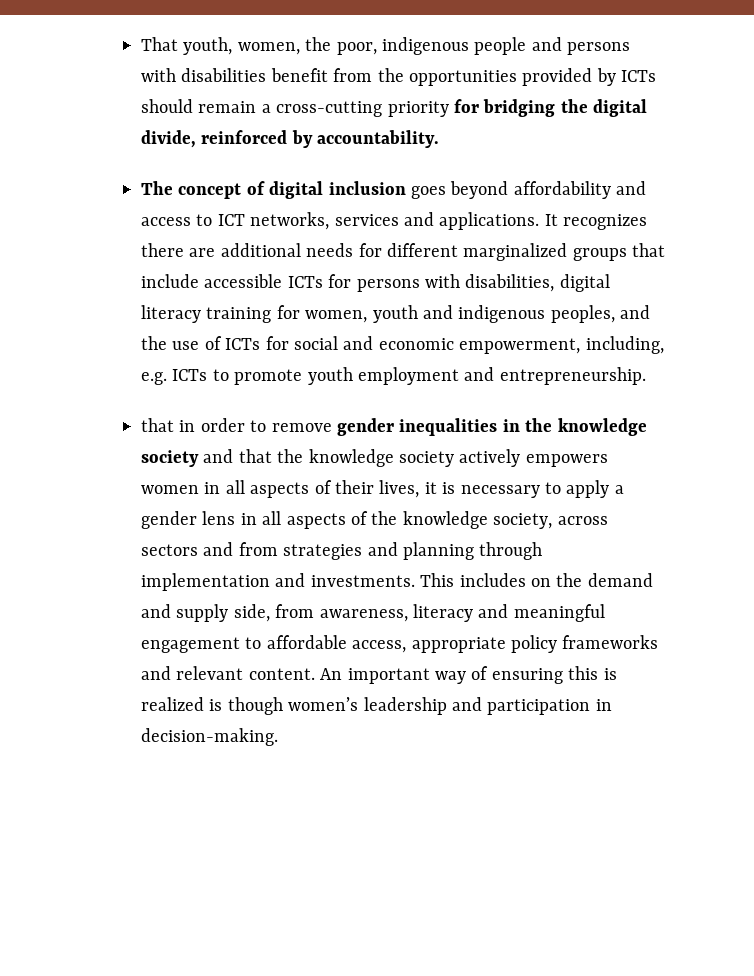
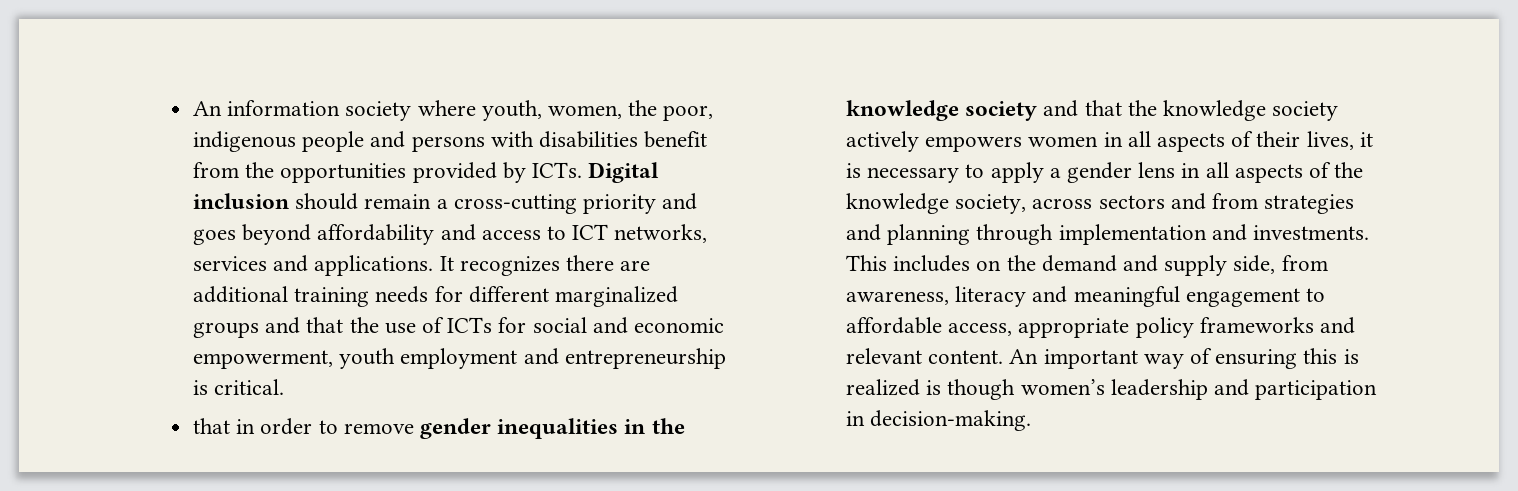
- That youth, women, the poor, indigenous people and persons with disabilities benefit from the opportunities provided by ICTs should remain a cross-cutting priority for bridging the digital divide, reinforced by accountability.
- The concept of digital inclusion goes beyond affordability and access to ICT networks, services and applications.
+ An information society where youth, women, the poor, indigenous people and persons with disabilities benefit from the opportunities provided by ICTs. Digital inclusion should remain a cross-cutting priority and goes beyond affordability and access to ICT networks, services and applications.
- It recognizes there are additional needs for different marginalized groups that include accessible ICTs for persons with disabilities, digital literacy training for women, youth and indigenous peoples, and the use of ICTs for social and economic empowerment, including, e.g. ICTs to promote youth employment and entrepreneurship.
+ It recognizes there are additional training needs for different marginalized groups and that the use of ICTs for social and economic empowerment, youth employment and entrepreneurship is critical.

